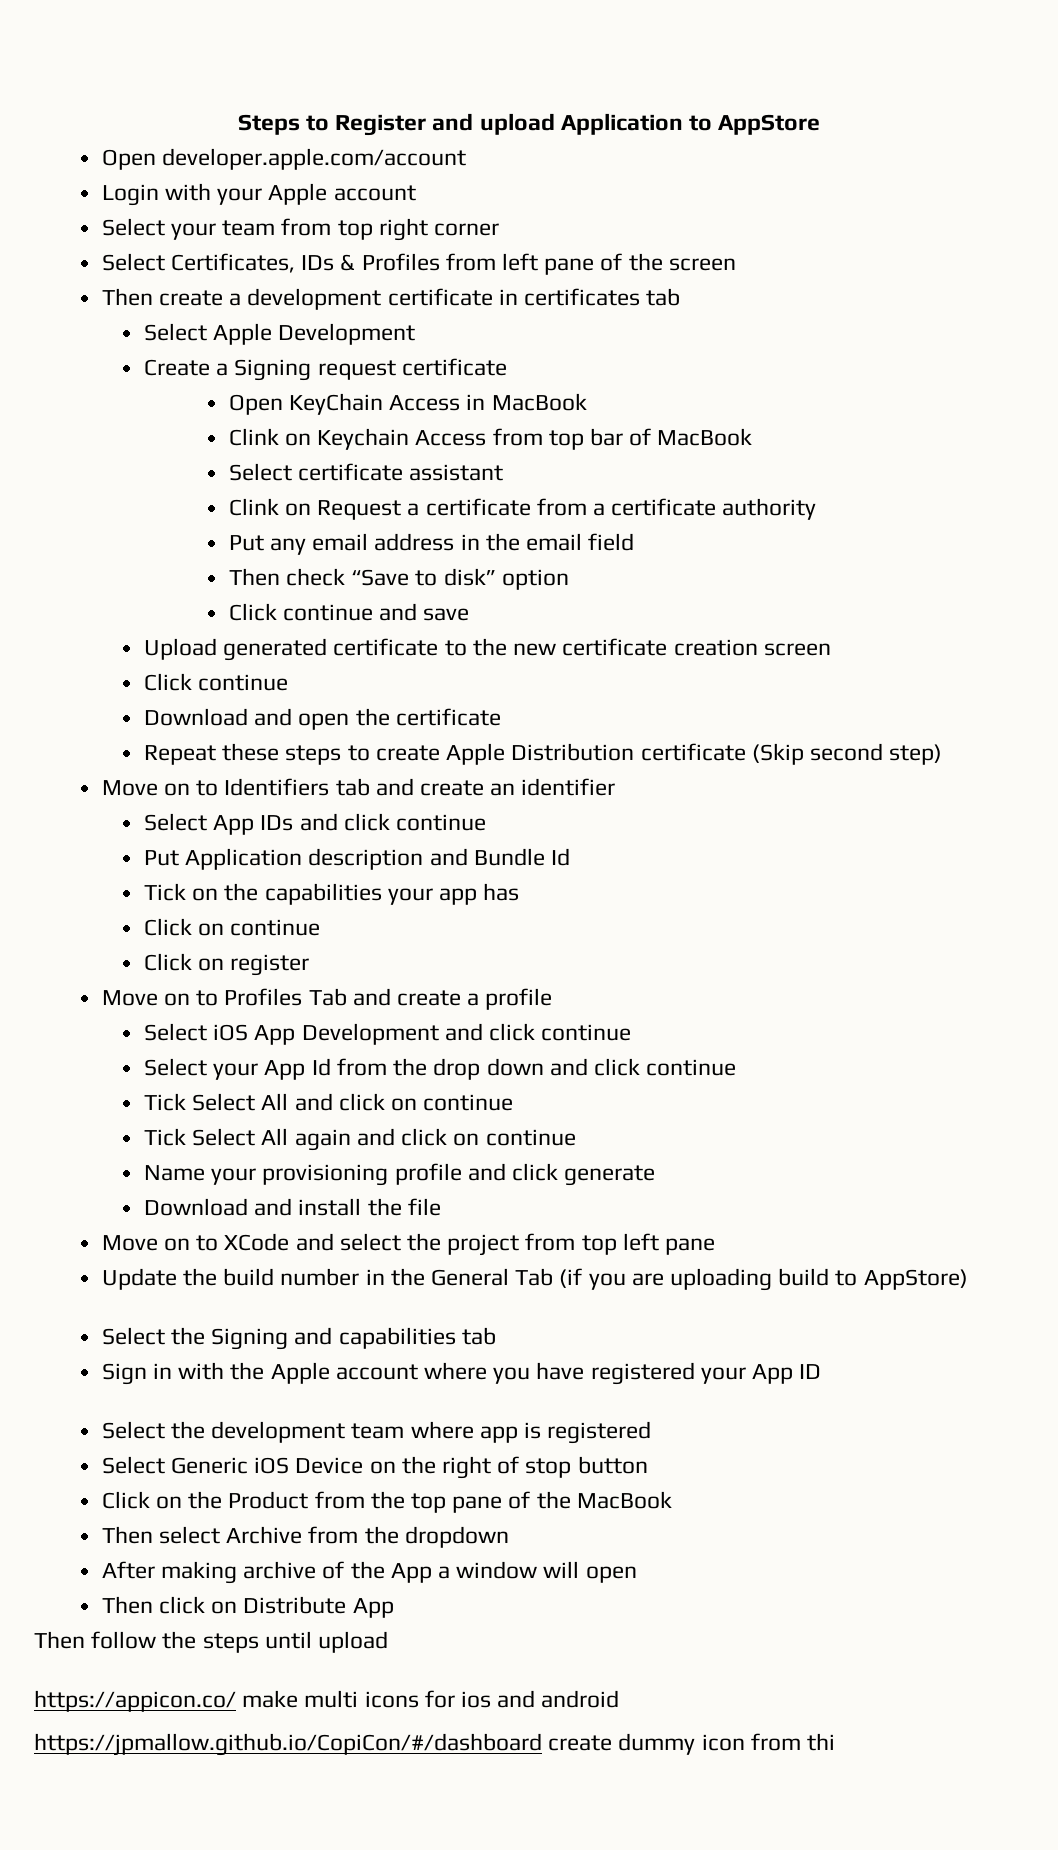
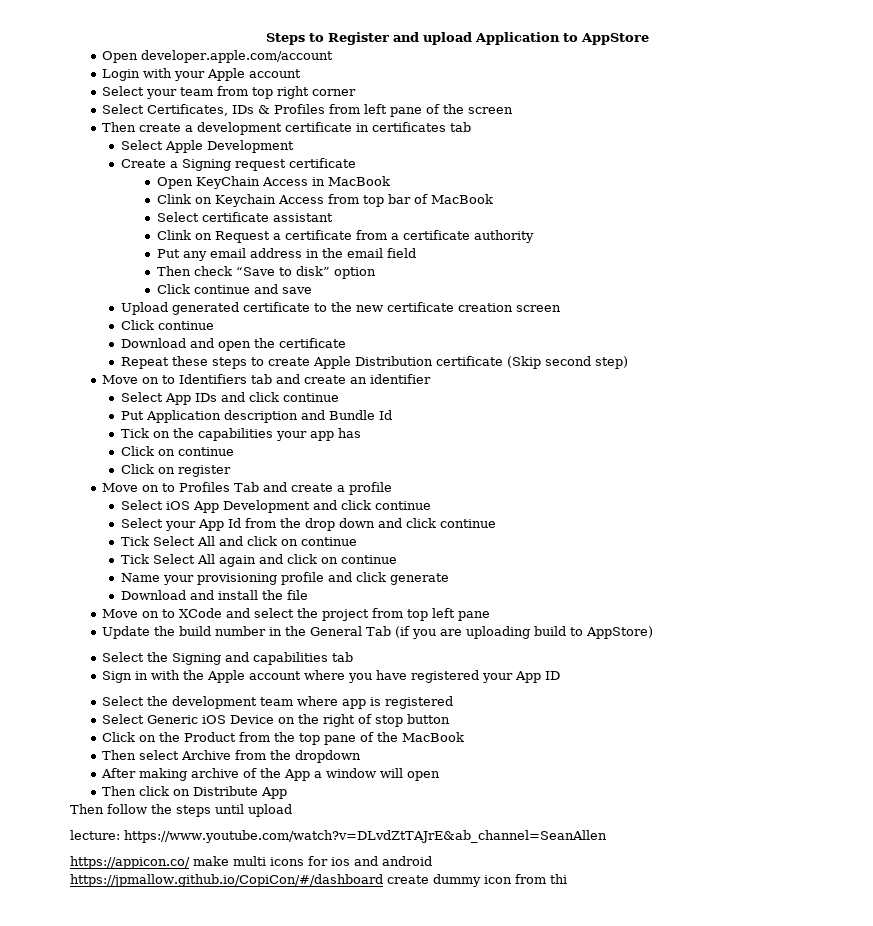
+ lecture: https://www.youtube.com/watch?v=DLvdZtTAJrE&ab_channel=SeanAllen

